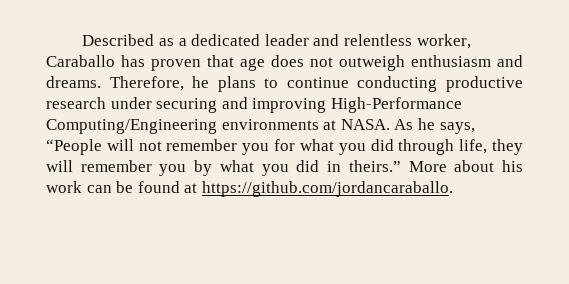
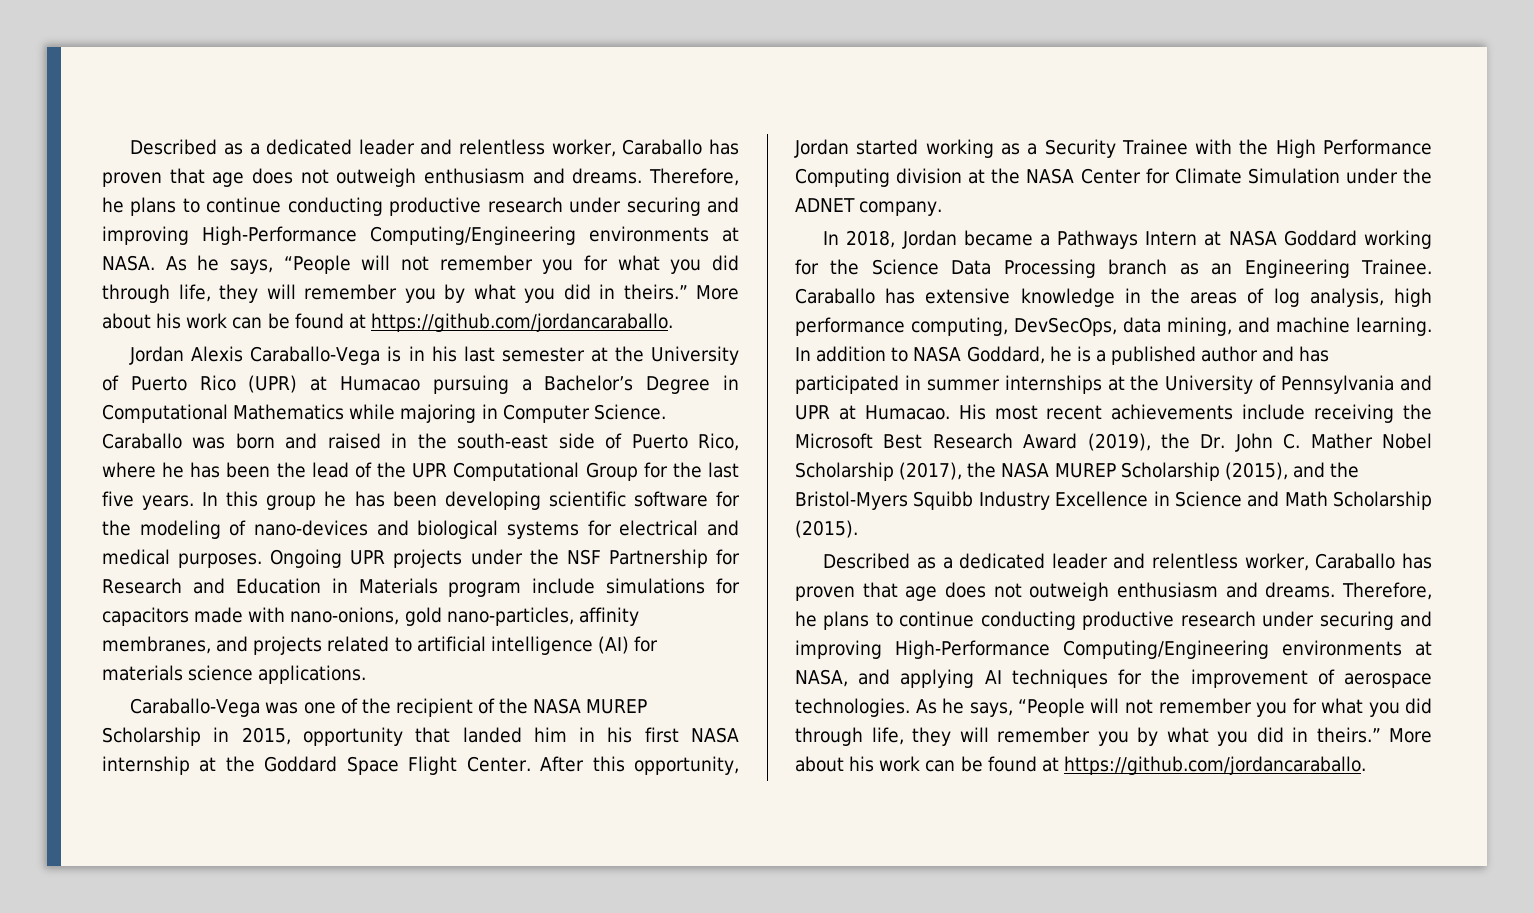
+ Jordan Alexis Caraballo-Vega is in his last semester at the University of Puerto Rico (UPR) at Humacao pursuing a Bachelor’s Degree in Computational Mathematics while majoring in Computer Science. Caraballo was born and raised in the south-east side of Puerto Rico, where he has been the lead of the UPR Computational Group for the last five years. In this group he has been developing scientific software for the modeling of nano-devices and biological systems for electrical and medical purposes. Ongoing UPR projects under the NSF Partnership for Research and Education in Materials program include simulations for capacitors made with nano-onions, gold nano-particles, affinity membranes, and projects related to artificial intelligence (AI) for materials science applications.
+ Caraballo-Vega was one of the recipient of the NASA MUREP Scholarship in 2015, opportunity that landed him in his first NASA internship at the Goddard Space Flight Center. After this opportunity, Jordan started working as a Security Trainee with the High Performance Computing division at the NASA Center for Climate Simulation under the ADNET company.
+ In 2018, Jordan became a Pathways Intern at NASA Goddard working for the Science Data Processing branch as an Engineering Trainee. Caraballo has extensive knowledge in the areas of log analysis, high performance computing, DevSecOps, data mining, and machine learning. In addition to NASA Goddard, he is a published author and has participated in summer internships at the University of Pennsylvania and UPR at Humacao. His most recent achievements include receiving the Microsoft Best Research Award (2019), the Dr. John C. Mather Nobel Scholarship (2017), the NASA MUREP Scholarship (2015), and the Bristol-Myers Squibb Industry Excellence in Science and Math Scholarship (2015).
+ Described as a dedicated leader and relentless worker, Caraballo has proven that age does not outweigh enthusiasm and dreams. Therefore, he plans to continue conducting productive research under securing and improving High-Performance Computing/Engineering environments at NASA, and applying AI techniques for the improvement of aerospace technologies. As he says, “People will not remember you for what you did through life, they will remember you by what you did in theirs.” More about his work can be found at https://github.com/jordancaraballo.

